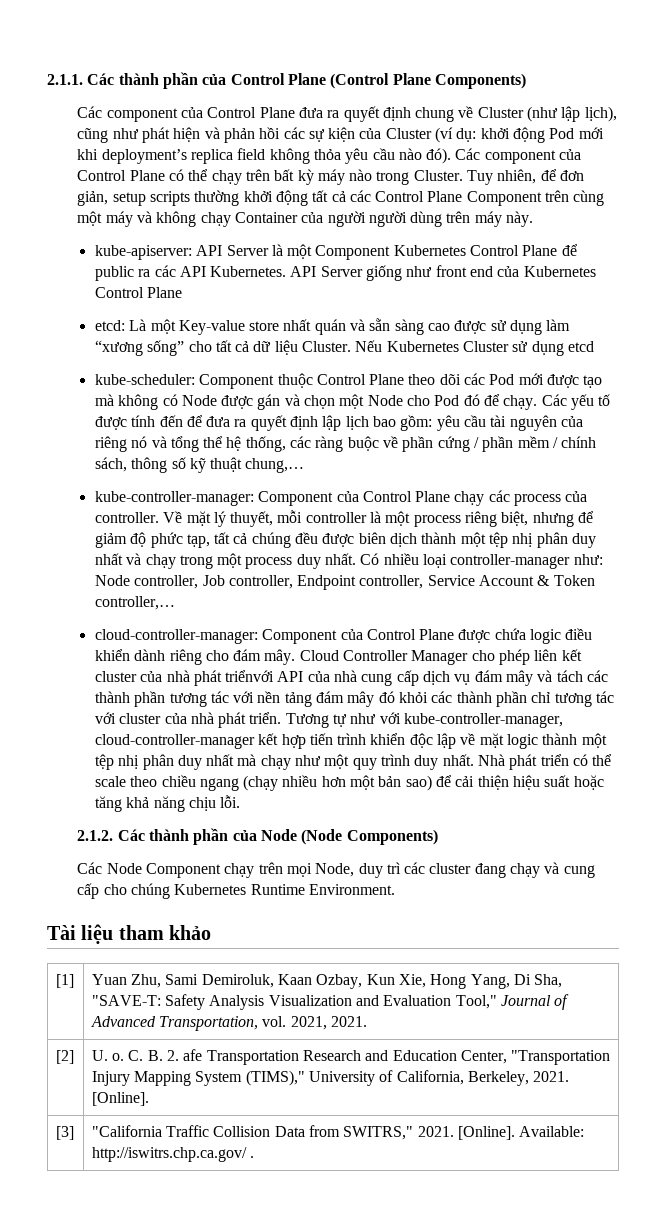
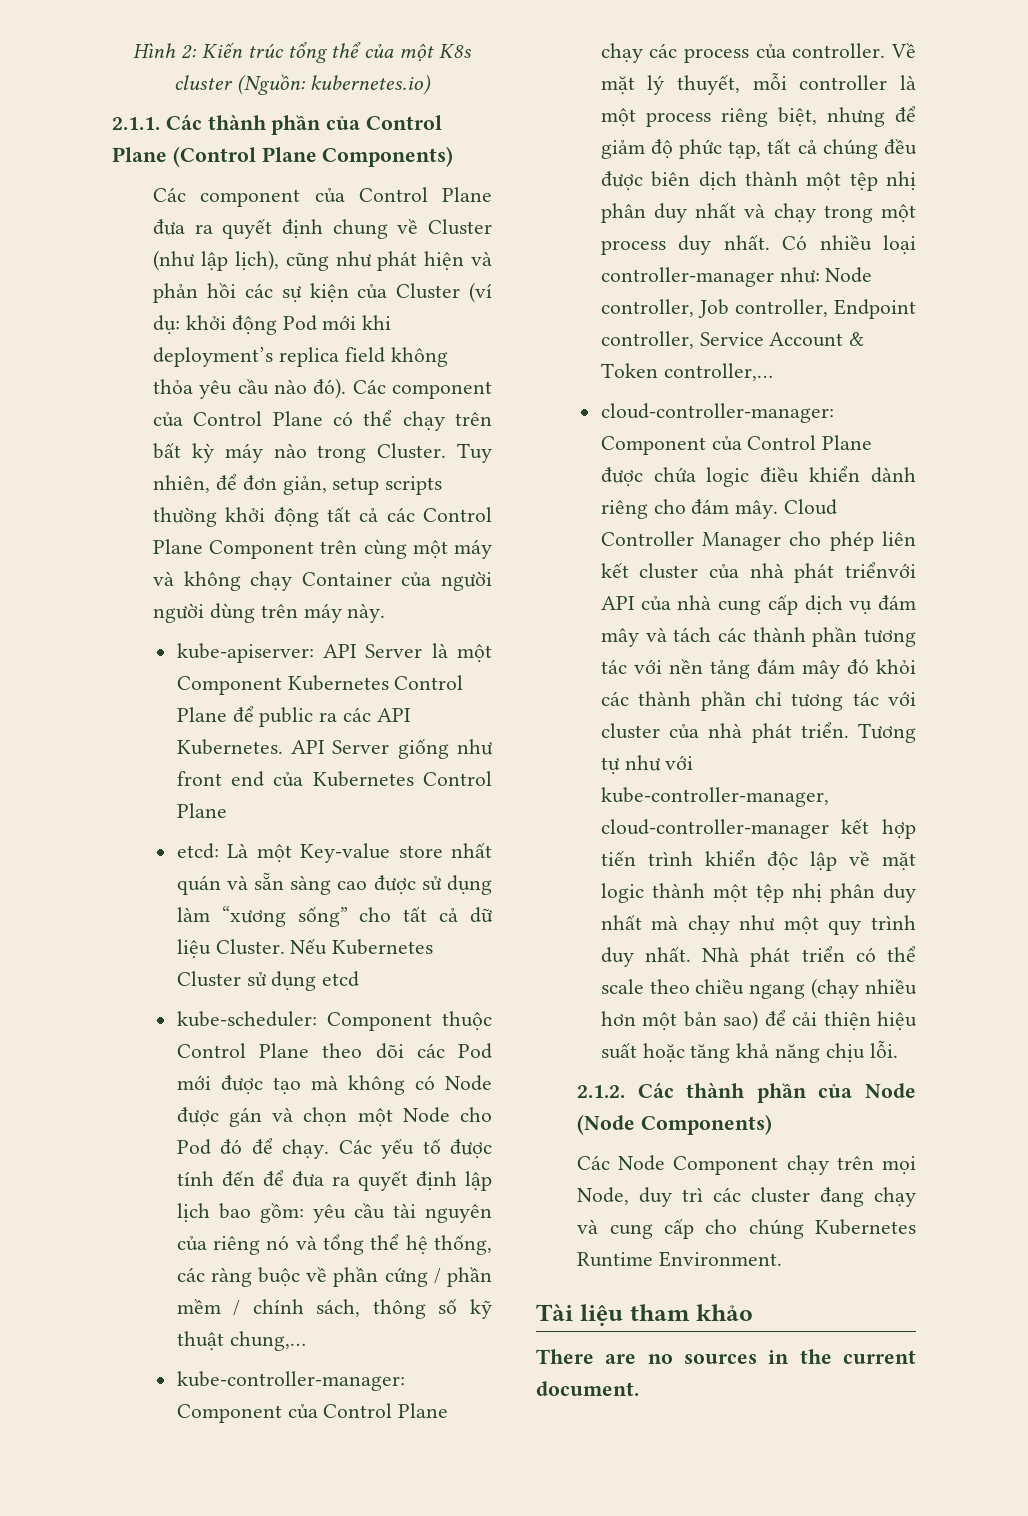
+ Hình 2: Kiến trúc tổng thể của một K8s cluster (Nguồn: kubernetes.io)
- [1] | Yuan Zhu, Sami Demiroluk, Kaan Ozbay, Kun Xie, Hong Yang, Di Sha, "SAVE-T: Safety Analysis Visualization and Evaluation Tool," Journal of Advanced Transportation, vol. 2021, 2021.
- [2] | U. o. C. B. 2. afe Transportation Research and Education Center, "Transportation Injury Mapping System (TIMS)," University of California, Berkeley, 2021. [Online].
- [3] | "California Traffic Collision Data from SWITRS," 2021. [Online]. Available: http://iswitrs.chp.ca.gov/ .
+ There are no sources in the current document.

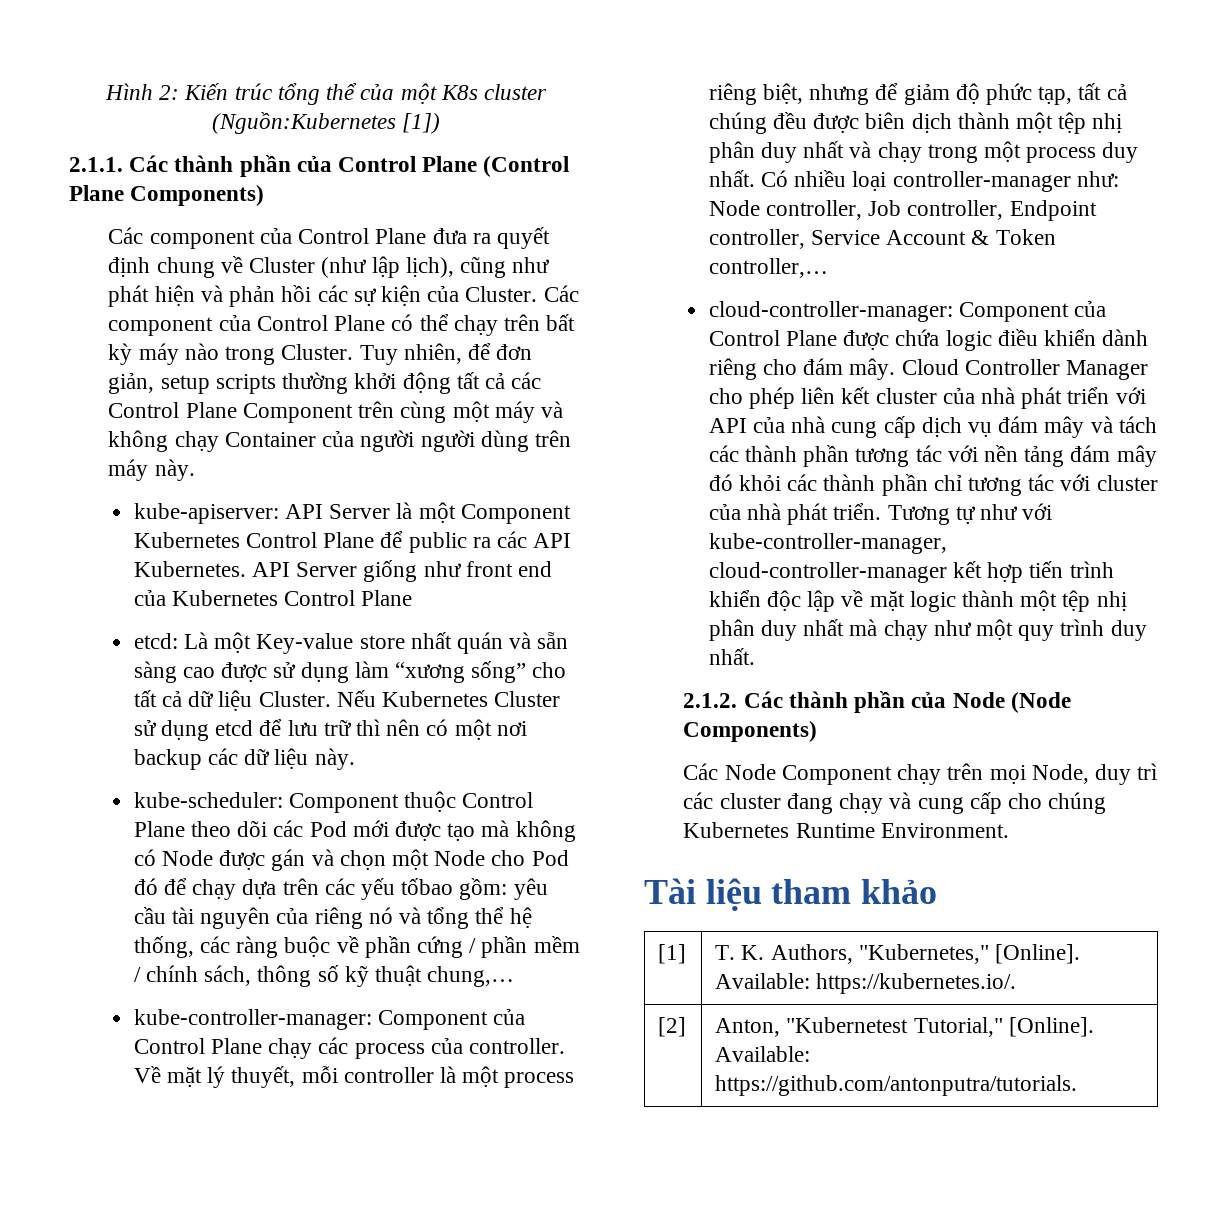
- Hình 2: Kiến trúc tổng thể của một K8s cluster (Nguồn: kubernetes.io)
+ Hình 2: Kiến trúc tổng thể của một K8s cluster (Nguồn:Kubernetes [1])
- Các component của Control Plane đưa ra quyết định chung về Cluster (như lập lịch), cũng như phát hiện và phản hồi các sự kiện của Cluster (ví dụ: khởi động Pod mới khi deployment’s replica field không thỏa yêu cầu nào đó).
+ Các component của Control Plane đưa ra quyết định chung về Cluster (như lập lịch), cũng như phát hiện và phản hồi các sự kiện của Cluster.
- Nếu Kubernetes Cluster sử dụng etcd
+ Nếu Kubernetes Cluster sử dụng etcd để lưu trữ thì nên có một nơi backup các dữ liệu này.
- kube-scheduler: Component thuộc Control Plane theo dõi các Pod mới được tạo mà không có Node được gán và chọn một Node cho Pod đó để chạy. Các yếu tố được tính đến để đưa ra quyết định lập lịch bao gồm: yêu cầu tài nguyên của riêng nó và tổng thể hệ thống, các ràng buộc về phần cứng / phần mềm / chính sách, thông số kỹ thuật chung,…
+ kube-scheduler: Component thuộc Control Plane theo dõi các Pod mới được tạo mà không có Node được gán và chọn một Node cho Pod đó để chạy dựa trên các yếu tốbao gồm: yêu cầu tài nguyên của riêng nó và tổng thể hệ thống, các ràng buộc về phần cứng / phần mềm / chính sách, thông số kỹ thuật chung,…
- Cloud Controller Manager cho phép liên kết cluster của nhà phát triểnvới API của nhà cung cấp dịch vụ đám mây và tách các thành phần tương tác với nền tảng đám mây đó khỏi các thành phần chỉ tương tác với cluster của nhà phát triển.
+ Cloud Controller Manager cho phép liên kết cluster của nhà phát triển với API của nhà cung cấp dịch vụ đám mây và tách các thành phần tương tác với nền tảng đám mây đó khỏi các thành phần chỉ tương tác với cluster của nhà phát triển.
- Nhà phát triển có thể scale theo chiều ngang (chạy nhiều hơn một bản sao) để cải thiện hiệu suất hoặc tăng khả năng chịu lỗi.
- There are no sources in the current document.
+ [1] | T. K. Authors, "Kubernetes," [Online]. Available: https://kubernetes.io/.
+ [2] | Anton, "Kubernetest Tutorial," [Online]. Available: https://github.com/antonputra/tutorials.

